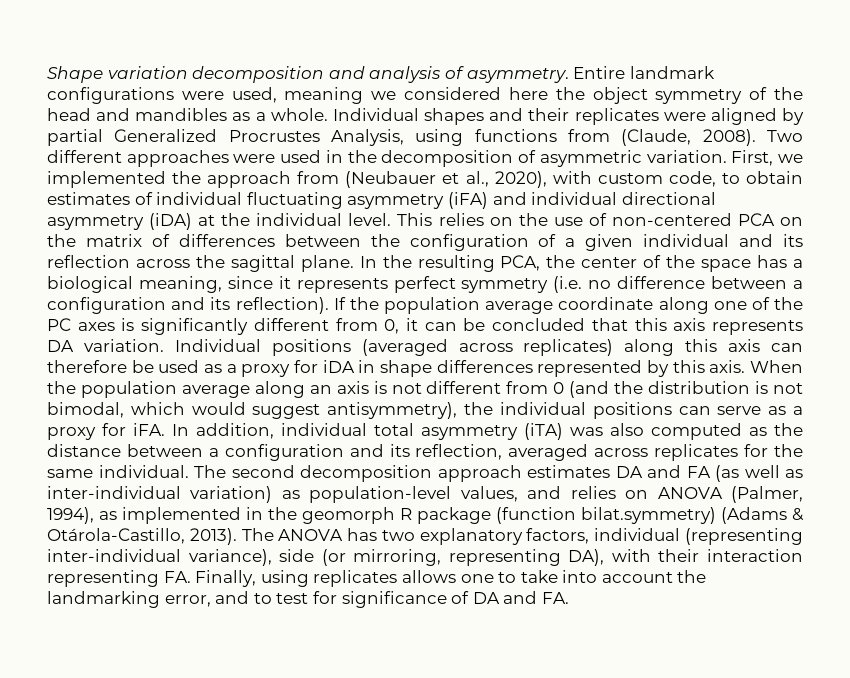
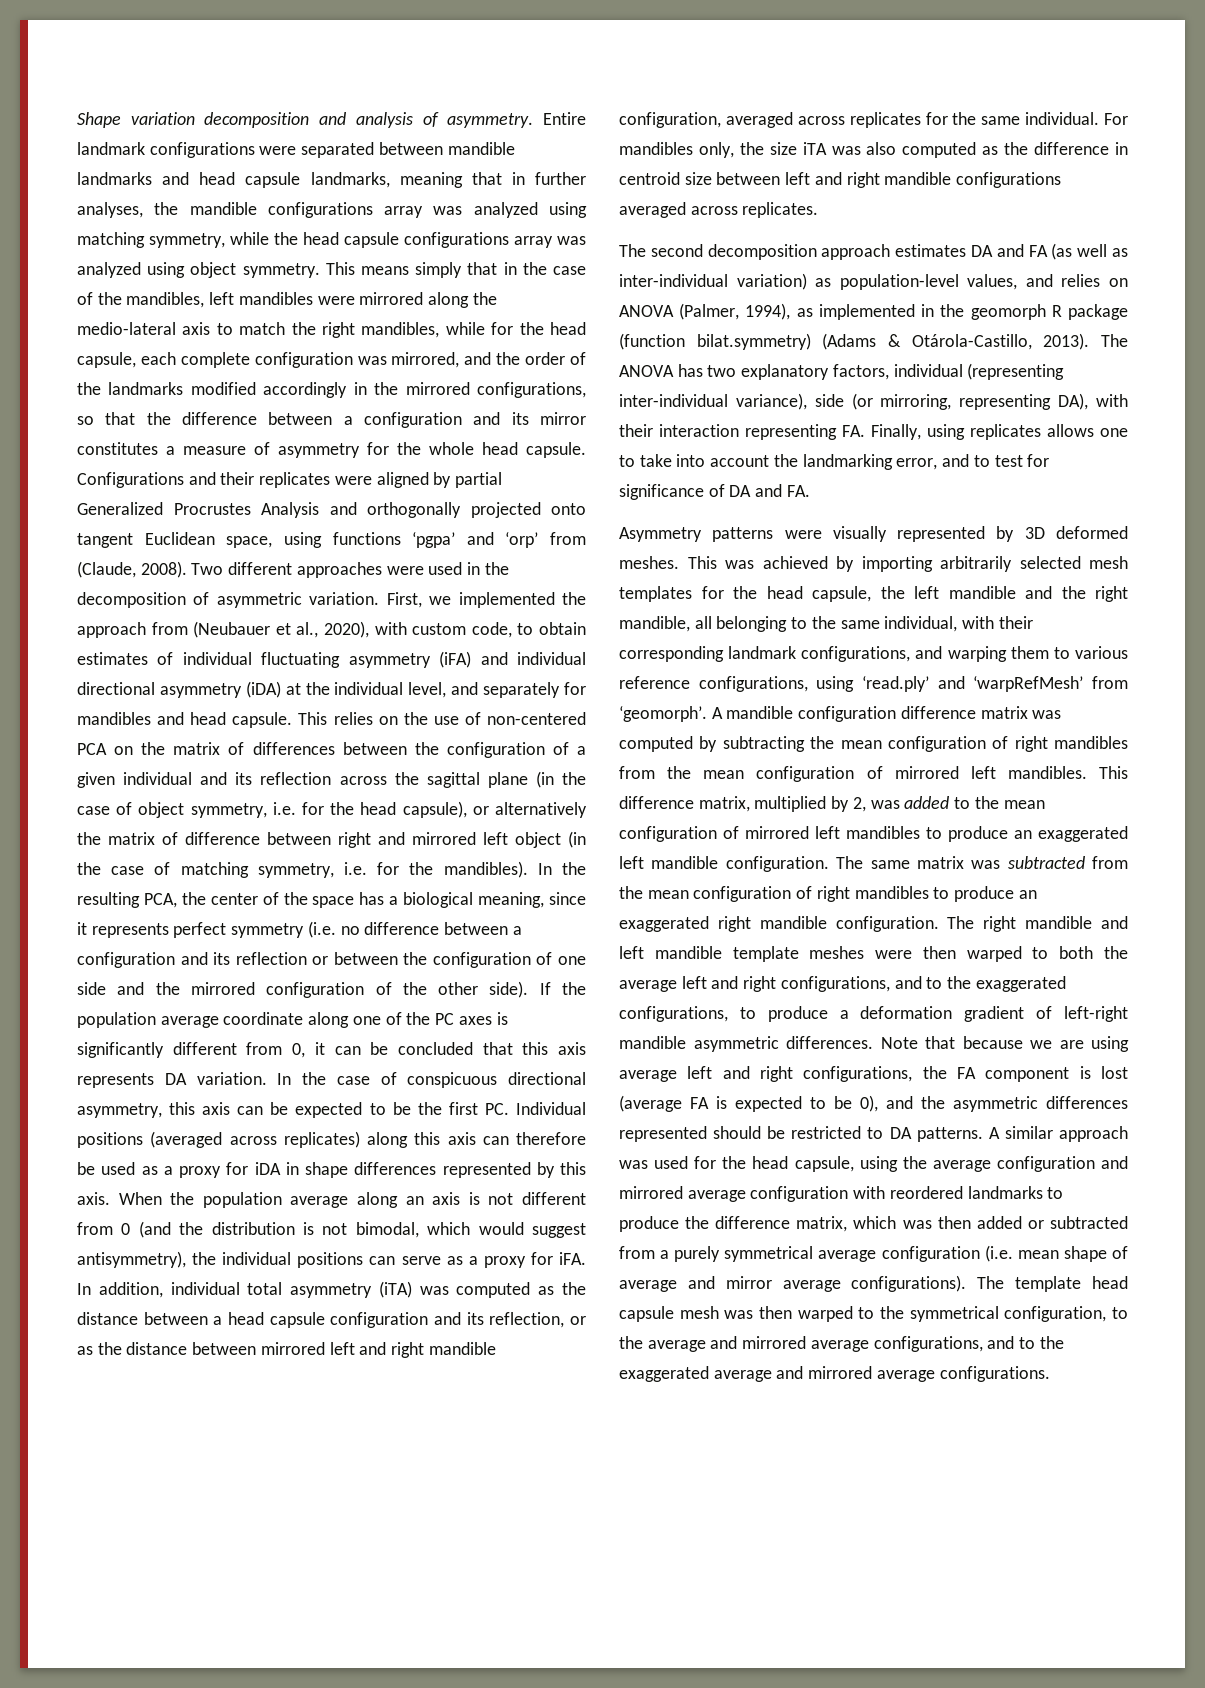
- Entire landmark configurations were used, meaning we considered here the object symmetry of the head and mandibles as a whole. Individual shapes and their replicates were aligned by partial Generalized Procrustes Analysis, using functions from (Claude, 2008).
+ Entire landmark configurations were separated between mandible landmarks and head capsule landmarks, meaning that in further analyses, the mandible configurations array was analyzed using matching symmetry, while the head capsule configurations array was analyzed using object symmetry. This means simply that in the case of the mandibles, left mandibles were mirrored along the medio-lateral axis to match the right mandibles, while for the head capsule, each complete configuration was mirrored, and the order of the landmarks modified accordingly in the mirrored configurations, so that the difference between a configuration and its mirror constitutes a measure of asymmetry for the whole head capsule. Configurations and their replicates were aligned by partial Generalized Procrustes Analysis and orthogonally projected onto tangent Euclidean space, using functions ‘pgpa’ and ‘orp’ from (Claude, 2008).
- First, we implemented the approach from (Neubauer et al., 2020), with custom code, to obtain estimates of individual fluctuating asymmetry (iFA) and individual directional asymmetry (iDA) at the individual level.
+ First, we implemented the approach from (Neubauer et al., 2020), with custom code, to obtain estimates of individual fluctuating asymmetry (iFA) and individual directional asymmetry (iDA) at the individual level, and separately for mandibles and head capsule.
- This relies on the use of non-centered PCA on the matrix of differences between the configuration of a given individual and its reflection across the sagittal plane.
+ This relies on the use of non-centered PCA on the matrix of differences between the configuration of a given individual and its reflection across the sagittal plane (in the case of object symmetry, i.e. for the head capsule), or alternatively the matrix of difference between right and mirrored left object (in the case of matching symmetry, i.e. for the mandibles).
- In the resulting PCA, the center of the space has a biological meaning, since it represents perfect symmetry (i.e. no difference between a configuration and its reflection).
+ In the resulting PCA, the center of the space has a biological meaning, since it represents perfect symmetry (i.e. no difference between a configuration and its reflection or between the configuration of one side and the mirrored configuration of the other side).
- Individual positions (averaged across replicates) along this axis can therefore be used as a proxy for iDA in shape differences represented by this axis.
+ In the case of conspicuous directional asymmetry, this axis can be expected to be the first PC. Individual positions (averaged across replicates) along this axis can therefore be used as a proxy for iDA in shape differences represented by this axis.
- In addition, individual total asymmetry (iTA) was also computed as the distance between a configuration and its reflection, averaged across replicates for the same individual. The second decomposition approach estimates DA and FA (as well as inter-individual variation) as population-level values, and relies on ANOVA (Palmer, 1994), as implemented in the geomorph R package (function bilat.symmetry) (Adams & Otárola-Castillo, 2013).
+ In addition, individual total asymmetry (iTA) was computed as the distance between a head capsule configuration and its reflection, or as the distance between mirrored left and right mandible configuration, averaged across replicates for the same individual. For mandibles only, the size iTA was also computed as the difference in centroid size between left and right mandible configurations averaged across replicates.
+ The second decomposition approach estimates DA and FA (as well as inter-individual variation) as population-level values, and relies on ANOVA (Palmer, 1994), as implemented in the geomorph R package (function bilat.symmetry) (Adams & Otárola-Castillo, 2013).
+ Asymmetry patterns were visually represented by 3D deformed meshes. This was achieved by importing arbitrarily selected mesh templates for the head capsule, the left mandible and the right mandible, all belonging to the same individual, with their corresponding landmark configurations, and warping them to various reference configurations, using ‘read.ply’ and ‘warpRefMesh’ from ‘geomorph’. A mandible configuration difference matrix was computed by subtracting the mean configuration of right mandibles from the mean configuration of mirrored left mandibles. This difference matrix, multiplied by 2, was added to the mean configuration of mirrored left mandibles to produce an exaggerated left mandible configuration. The same matrix was subtracted from the mean configuration of right mandibles to produce an exaggerated right mandible configuration. The right mandible and left mandible template meshes were then warped to both the average left and right configurations, and to the exaggerated configurations, to produce a deformation gradient of left-right mandible asymmetric differences. Note that because we are using average left and right configurations, the FA component is lost (average FA is expected to be 0), and the asymmetric differences represented should be restricted to DA patterns. A similar approach was used for the head capsule, using the average configuration and mirrored average configuration with reordered landmarks to produce the difference matrix, which was then added or subtracted from a purely symmetrical average configuration (i.e. mean shape of average and mirror average configurations). The template head capsule mesh was then warped to the symmetrical configuration, to the average and mirrored average configurations, and to the exaggerated average and mirrored average configurations.

